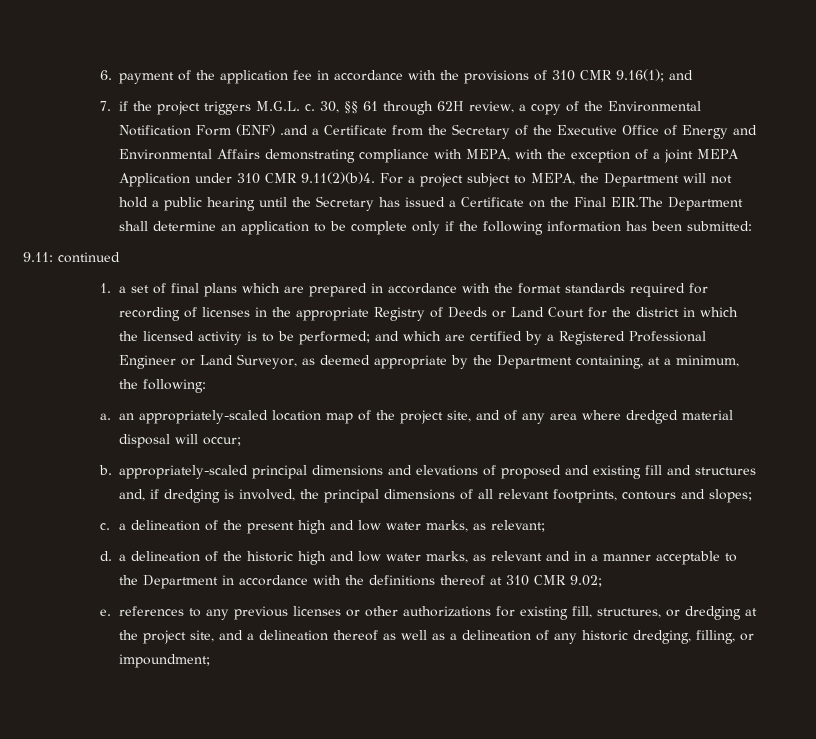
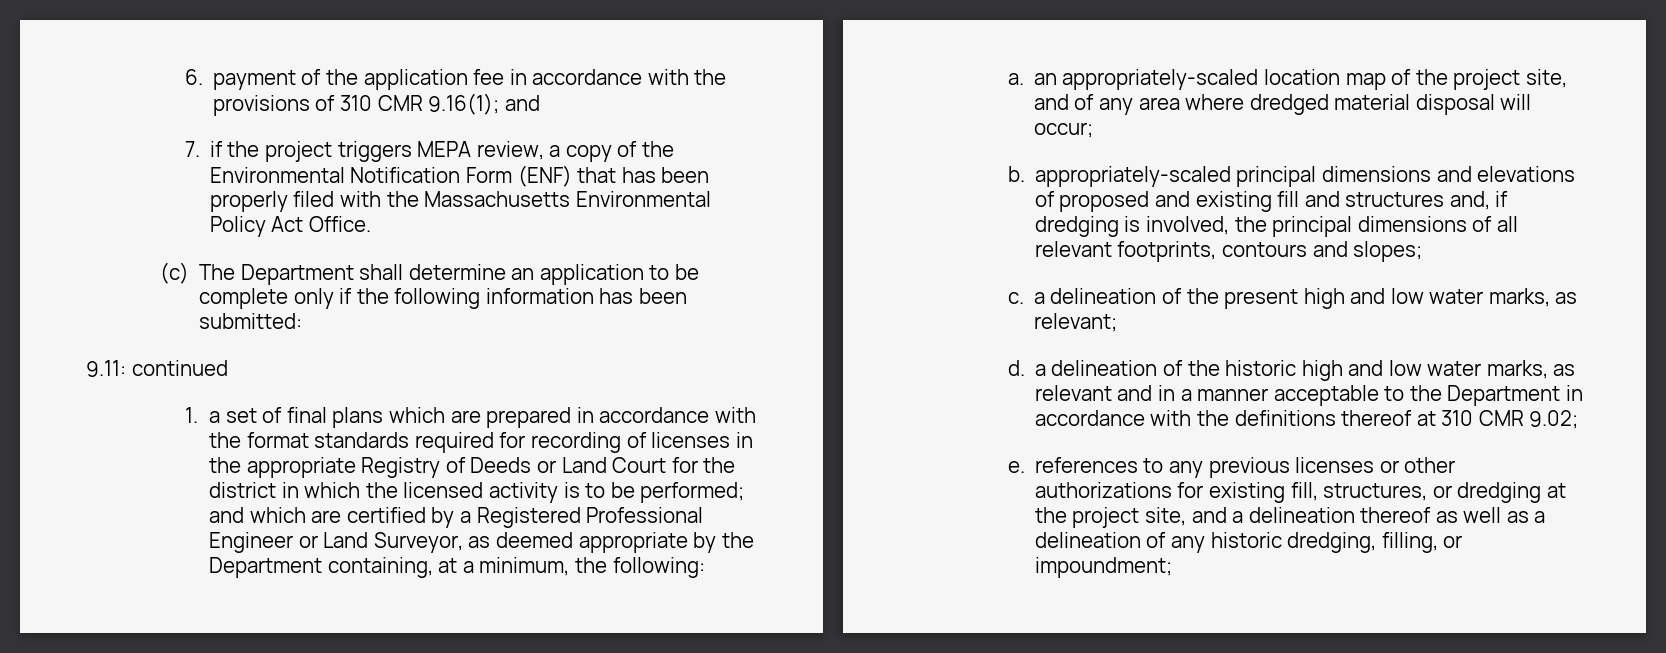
- 7. if the project triggers M.G.L. c. 30, §§ 61 through 62H review, a copy of the Environmental Notification Form (ENF) .and a Certificate from the Secretary of the Executive Office of Energy and Environmental Affairs demonstrating compliance with MEPA, with the exception of a joint MEPA Application under 310 CMR 9.11(2)(b)4. For a project subject to MEPA, the Department will not hold a public hearing until the Secretary has issued a Certificate on the Final EIR.The Department shall determine an application to be complete only if the following information has been submitted:
+ 7. if the project triggers MEPA review, a copy of the Environmental Notification Form (ENF) that has been properly filed with the Massachusetts Environmental Policy Act Office.
+ (c) The Department shall determine an application to be complete only if the following information has been submitted:

